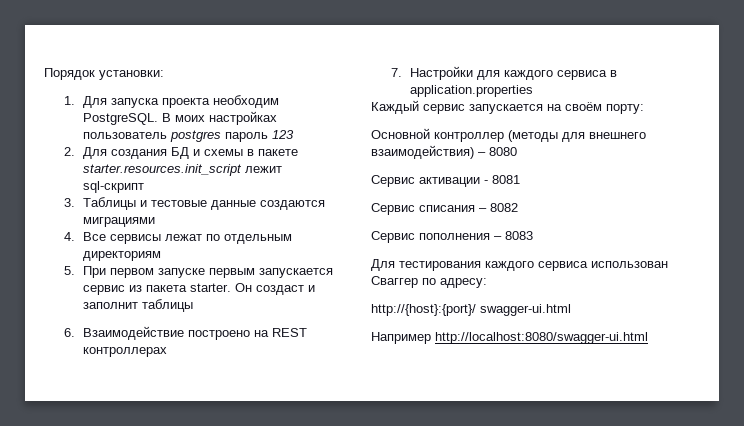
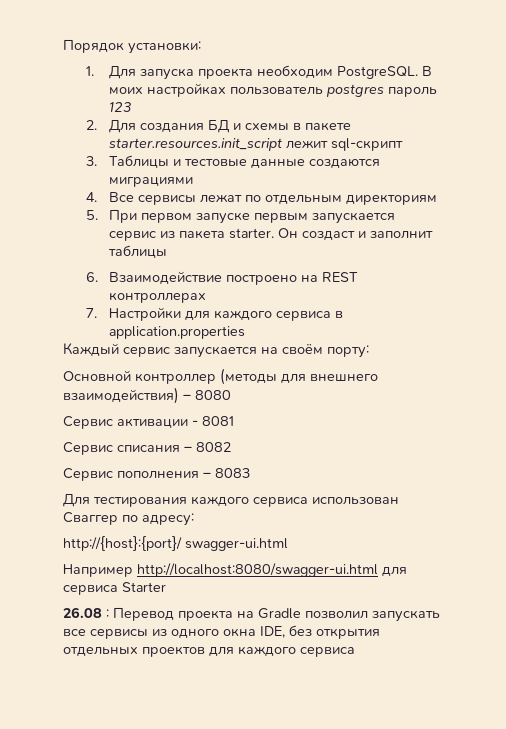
- Например http://localhost:8080/swagger-ui.html
+ Например http://localhost:8080/swagger-ui.html для сервиса Starter
+ 26.08 : Перевод проекта на Gradle позволил запускать все сервисы из одного окна IDE, без открытия отдельных проектов для каждого сервиса

